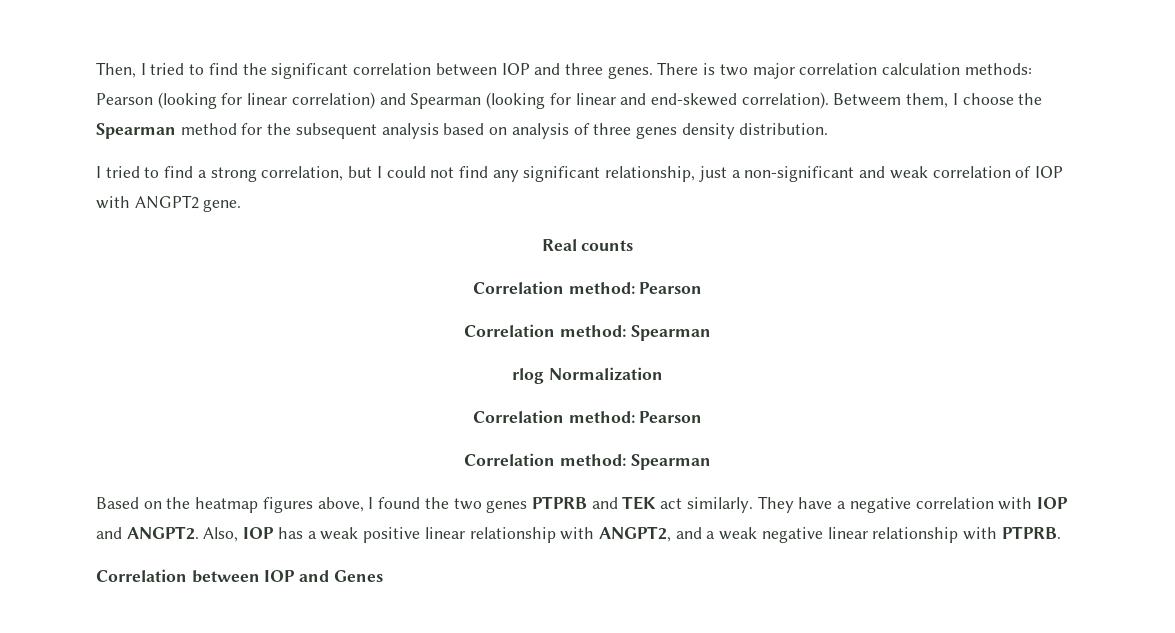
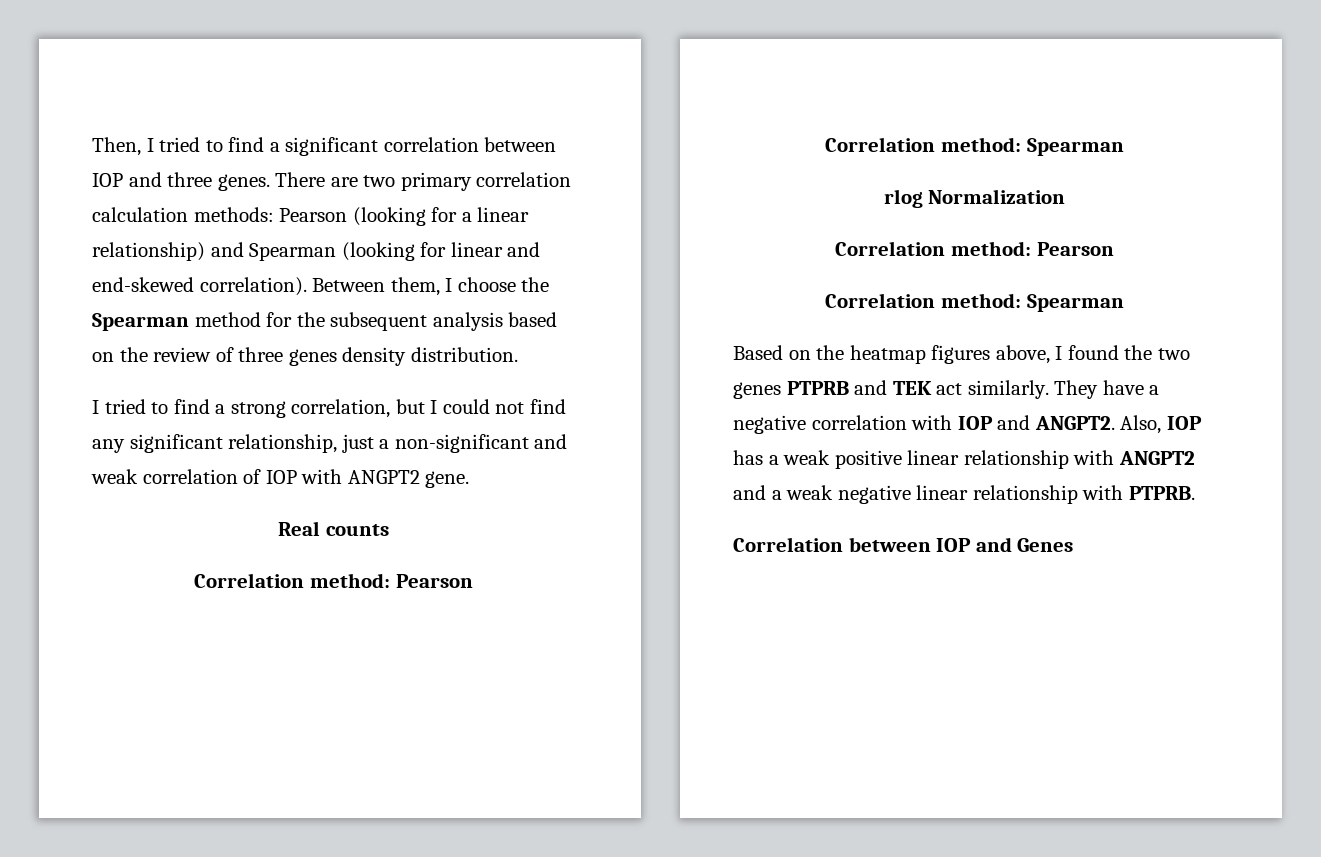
- Then, I tried to find the significant correlation between IOP and three genes.
+ Then, I tried to find a significant correlation between IOP and three genes.
- There is two major correlation calculation methods: Pearson (looking for linear correlation) and Spearman (looking for linear and end-skewed correlation).
+ There are two primary correlation calculation methods: Pearson (looking for a linear relationship) and Spearman (looking for linear and end-skewed correlation).
- Betweem them, I choose the Spearman method for the subsequent analysis based on analysis of three genes density distribution.
+ Between them, I choose the Spearman method for the subsequent analysis based on the review of three genes density distribution.
- Also, IOP has a weak positive linear relationship with ANGPT2, and a weak negative linear relationship with PTPRB.
+ Also, IOP has a weak positive linear relationship with ANGPT2 and a weak negative linear relationship with PTPRB.

